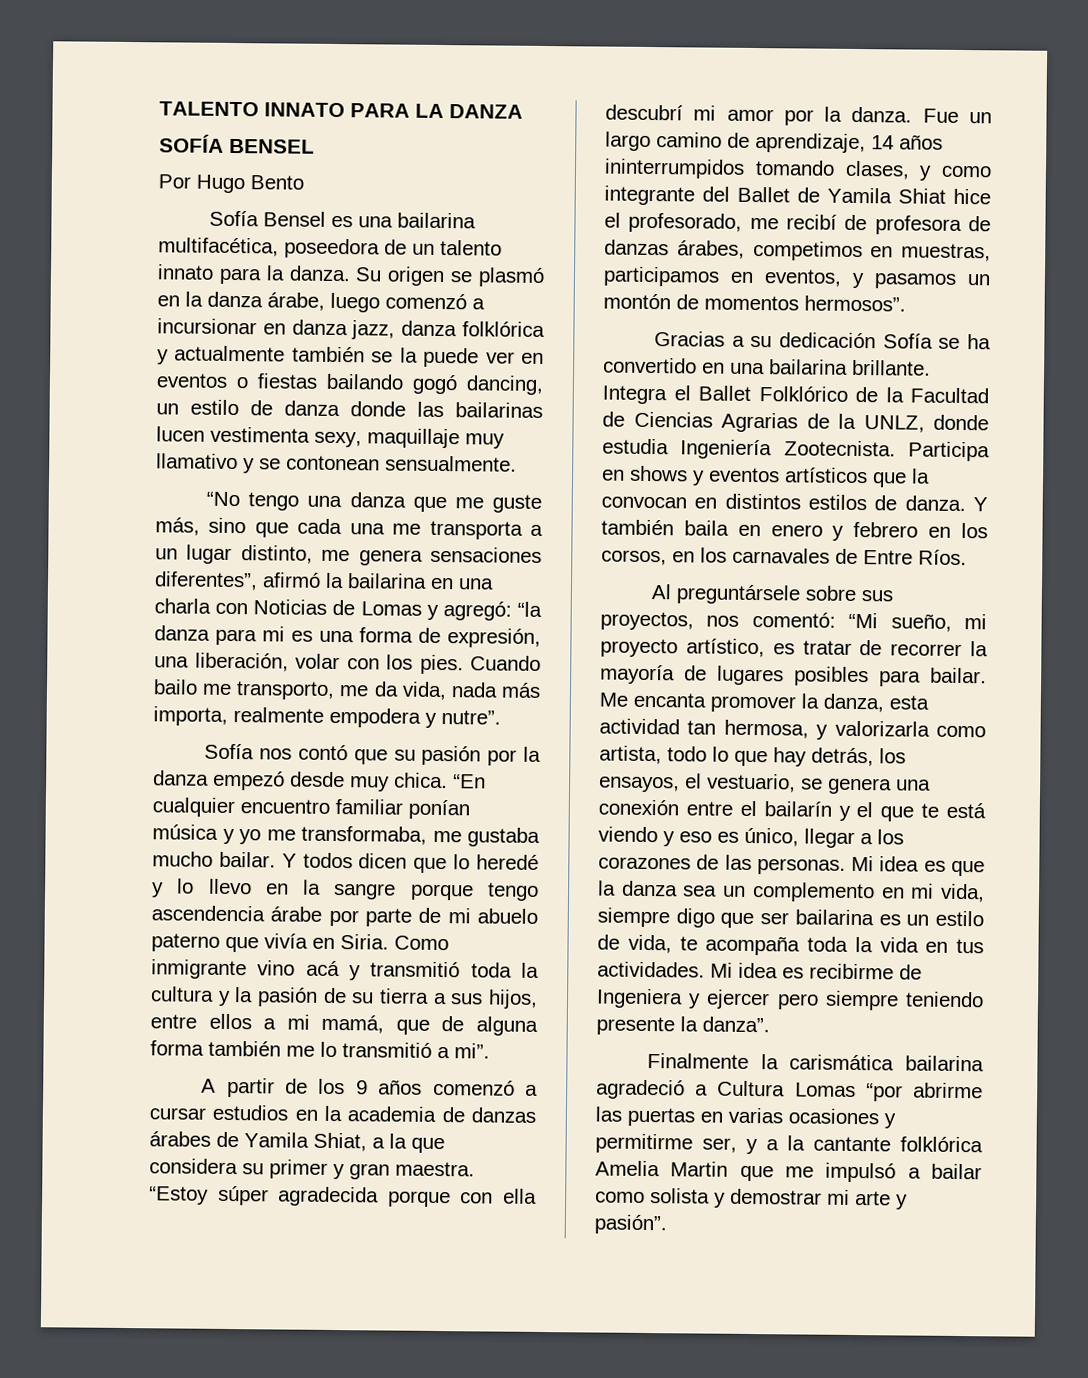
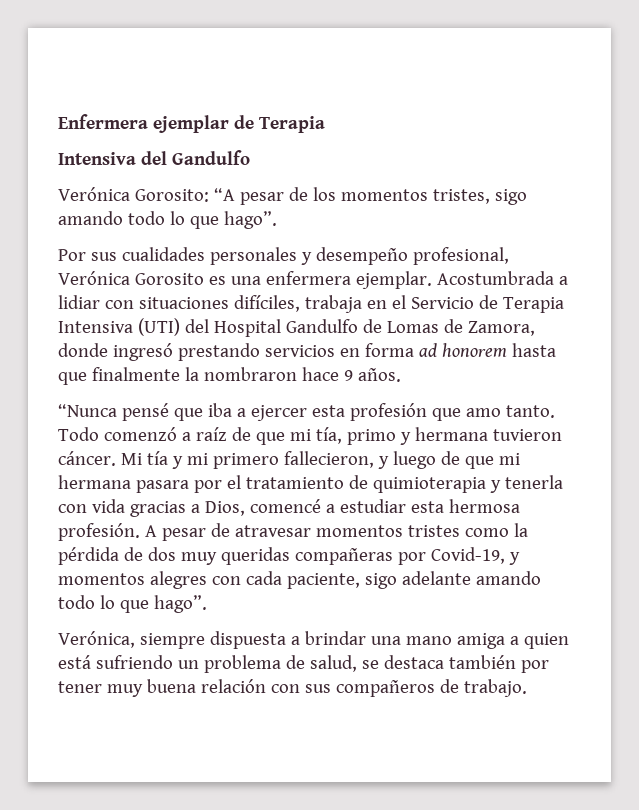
- TALENTO INNATO PARA LA DANZA
- SOFÍA BENSEL
- Por Hugo Bento
- Sofía Bensel es una bailarina multifacética, poseedora de un talento innato para la danza. Su origen se plasmó en la danza árabe, luego comenzó a incursionar en danza jazz, danza folklórica y actualmente también se la puede ver en eventos o fiestas bailando gogó dancing, un estilo de danza donde las bailarinas lucen vestimenta sexy, maquillaje muy llamativo y se contonean sensualmente.
- “No tengo una danza que me guste más, sino que cada una me transporta a un lugar distinto, me genera sensaciones diferentes”, afirmó la bailarina en una charla con Noticias de Lomas y agregó: “la danza para mi es una forma de expresión, una liberación, volar con los pies. Cuando bailo me transporto, me da vida, nada más importa, realmente empodera y nutre”.
- Sofía nos contó que su pasión por la danza empezó desde muy chica. “En cualquier encuentro familiar ponían música y yo me transformaba, me gustaba mucho bailar. Y todos dicen que lo heredé y lo llevo en la sangre porque tengo ascendencia árabe por parte de mi abuelo paterno que vivía en Siria. Como inmigrante vino acá y transmitió toda la cultura y la pasión de su tierra a sus hijos, entre ellos a mi mamá, que de alguna forma también me lo transmitió a mi”.
- A partir de los 9 años comenzó a cursar estudios en la academia de danzas árabes de Yamila Shiat, a la que considera su primer y gran maestra. “Estoy súper agradecida porque con ella descubrí mi amor por la danza. Fue un largo camino de aprendizaje, 14 años ininterrumpidos tomando clases, y como integrante del Ballet de Yamila Shiat hice el profesorado, me recibí de profesora de danzas árabes, competimos en muestras, participamos en eventos, y pasamos un montón de momentos hermosos”.
- Gracias a su dedicación Sofía se ha convertido en una bailarina brillante. Integra el Ballet Folklórico de la Facultad de Ciencias Agrarias de la UNLZ, donde estudia Ingeniería Zootecnista. Participa en shows y eventos artísticos que la convocan en distintos estilos de danza. Y también baila en enero y febrero en los corsos, en los carnavales de Entre Ríos.
- Al preguntársele sobre sus proyectos, nos comentó: “Mi sueño, mi proyecto artístico, es tratar de recorrer la mayoría de lugares posibles para bailar. Me encanta promover la danza, esta actividad tan hermosa, y valorizarla como artista, todo lo que hay detrás, los ensayos, el vestuario, se genera una conexión entre el bailarín y el que te está viendo y eso es único, llegar a los corazones de las personas. Mi idea es que la danza sea un complemento en mi vida, siempre digo que ser bailarina es un estilo de vida, te acompaña toda la vida en tus actividades. Mi idea es recibirme de Ingeniera y ejercer pero siempre teniendo presente la danza”.
- Finalmente la carismática bailarina agradeció a Cultura Lomas “por abrirme las puertas en varias ocasiones y permitirme ser, y a la cantante folklórica Amelia Martin que me impulsó a bailar como solista y demostrar mi arte y pasión”.
+ Enfermera ejemplar de Terapia
+ Intensiva del Gandulfo
+ Verónica Gorosito: “A pesar de los momentos tristes, sigo amando todo lo que hago”.
+ Por sus cualidades personales y desempeño profesional, Verónica Gorosito es una enfermera ejemplar. Acostumbrada a lidiar con situaciones difíciles, trabaja en el Servicio de Terapia Intensiva (UTI) del Hospital Gandulfo de Lomas de Zamora, donde ingresó prestando servicios en forma ad honorem hasta que finalmente la nombraron hace 9 años.
+ “Nunca pensé que iba a ejercer esta profesión que amo tanto. Todo comenzó a raíz de que mi tía, primo y hermana tuvieron cáncer. Mi tía y mi primero fallecieron, y luego de que mi hermana pasara por el tratamiento de quimioterapia y tenerla con vida gracias a Dios, comencé a estudiar esta hermosa profesión. A pesar de atravesar momentos tristes como la pérdida de dos muy queridas compañeras por Covid-19, y momentos alegres con cada paciente, sigo adelante amando todo lo que hago”.
+ Verónica, siempre dispuesta a brindar una mano amiga a quien está sufriendo un problema de salud, se destaca también por tener muy buena relación con sus compañeros de trabajo.

